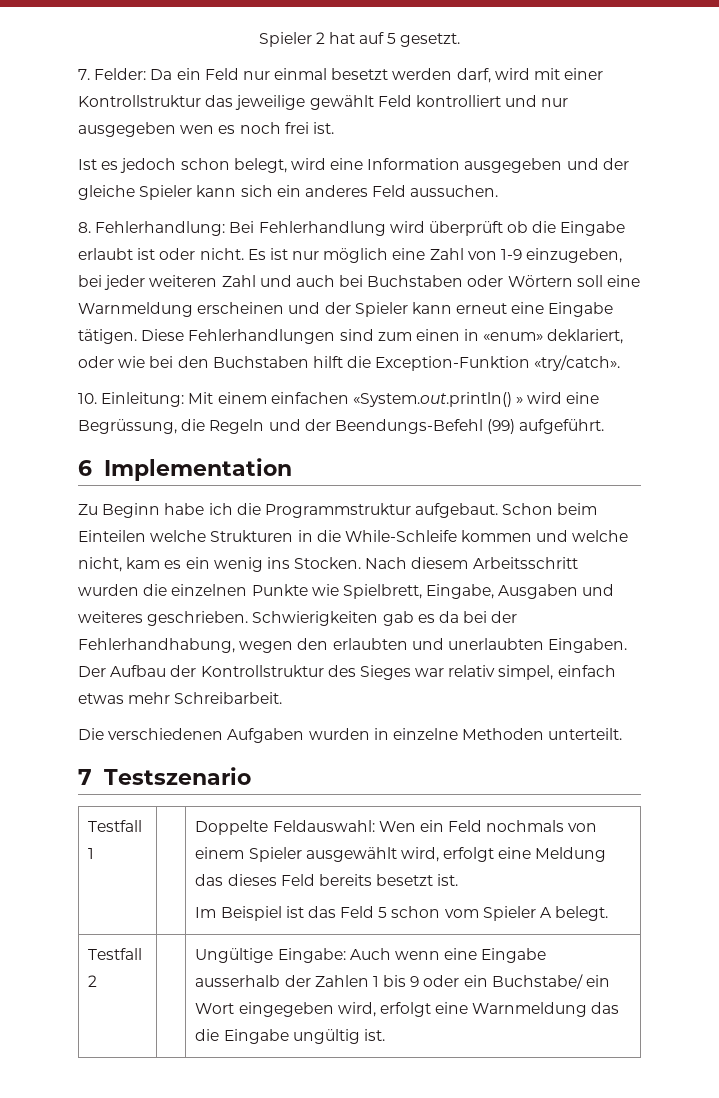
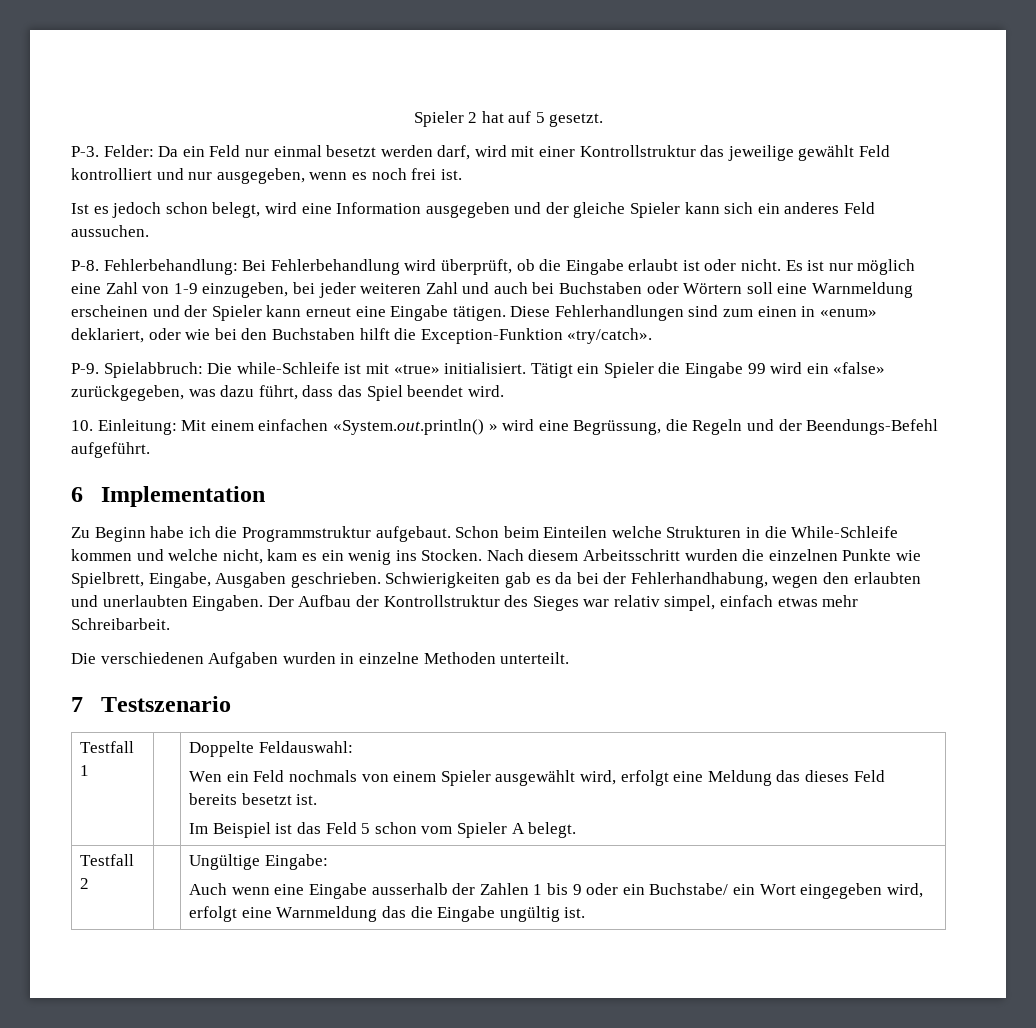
- 7. Felder: Da ein Feld nur einmal besetzt werden darf, wird mit einer Kontrollstruktur das jeweilige gewählt Feld kontrolliert und nur ausgegeben wen es noch frei ist.
+ P-3. Felder: Da ein Feld nur einmal besetzt werden darf, wird mit einer Kontrollstruktur das jeweilige gewählt Feld kontrolliert und nur ausgegeben, wenn es noch frei ist.
- 8. Fehlerhandlung: Bei Fehlerhandlung wird überprüft ob die Eingabe erlaubt ist oder nicht.
+ P-8. Fehlerbehandlung: Bei Fehlerbehandlung wird überprüft, ob die Eingabe erlaubt ist oder nicht.
+ P-9. Spielabbruch: Die while-Schleife ist mit «true» initialisiert. Tätigt ein Spieler die Eingabe 99 wird ein «false» zurückgegeben, was dazu führt, dass das Spiel beendet wird.
- 10. Einleitung: Mit einem einfachen «System.out.println() » wird eine Begrüssung, die Regeln und der Beendungs-Befehl (99) aufgeführt.
+ 10. Einleitung: Mit einem einfachen «System.out.println() » wird eine Begrüssung, die Regeln und der Beendungs-Befehl aufgeführt.
- Nach diesem Arbeitsschritt wurden die einzelnen Punkte wie Spielbrett, Eingabe, Ausgaben und weiteres geschrieben.
+ Nach diesem Arbeitsschritt wurden die einzelnen Punkte wie Spielbrett, Eingabe, Ausgaben geschrieben.
- Testfall 1 | | Doppelte Feldauswahl: Wen ein Feld nochmals von einem Spieler ausgewählt wird, erfolgt eine Meldung das dieses Feld bereits besetzt ist.
+ Testfall 1 | | Doppelte Feldauswahl:
+ Wen ein Feld nochmals von einem Spieler ausgewählt wird, erfolgt eine Meldung das dieses Feld bereits besetzt ist.
- Testfall 2 | | Ungültige Eingabe: Auch wenn eine Eingabe ausserhalb der Zahlen 1 bis 9 oder ein Buchstabe/ ein Wort eingegeben wird, erfolgt eine Warnmeldung das die Eingabe ungültig ist.
+ Testfall 2 | | Ungültige Eingabe:
+ Auch wenn eine Eingabe ausserhalb der Zahlen 1 bis 9 oder ein Buchstabe/ ein Wort eingegeben wird, erfolgt eine Warnmeldung das die Eingabe ungültig ist.

